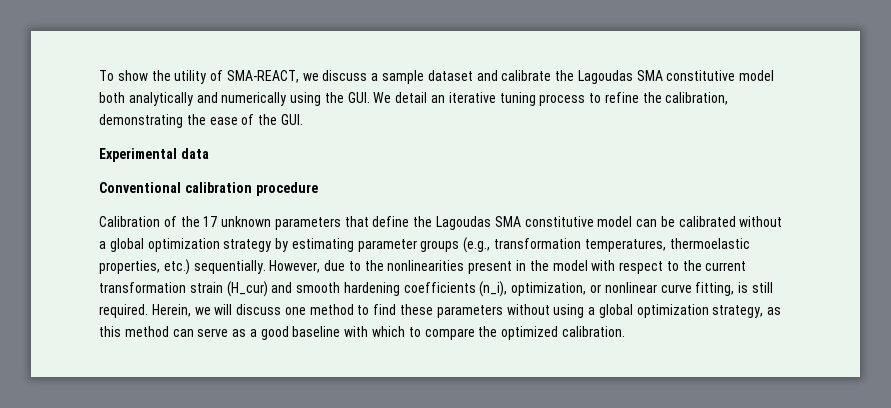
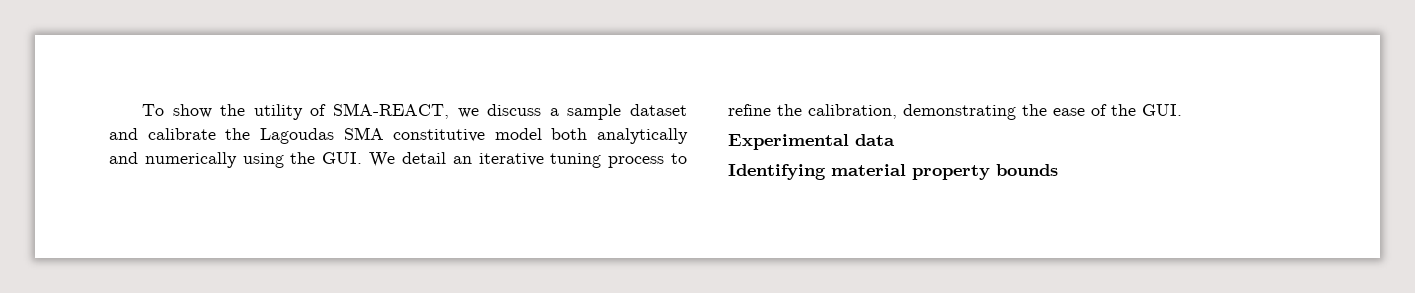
- Conventional calibration procedure
- Calibration of the 17 unknown parameters that define the Lagoudas SMA constitutive model can be calibrated without a global optimization strategy by estimating parameter groups (e.g., transformation temperatures, thermoelastic properties, etc.) sequentially. However, due to the nonlinearities present in the model with respect to the current transformation strain (H_cur) and smooth hardening coefficients (n_i), optimization, or nonlinear curve fitting, is still required. Herein, we will discuss one method to find these parameters without using a global optimization strategy, as this method can serve as a good baseline with which to compare the optimized calibration.
+ Identifying material property bounds

